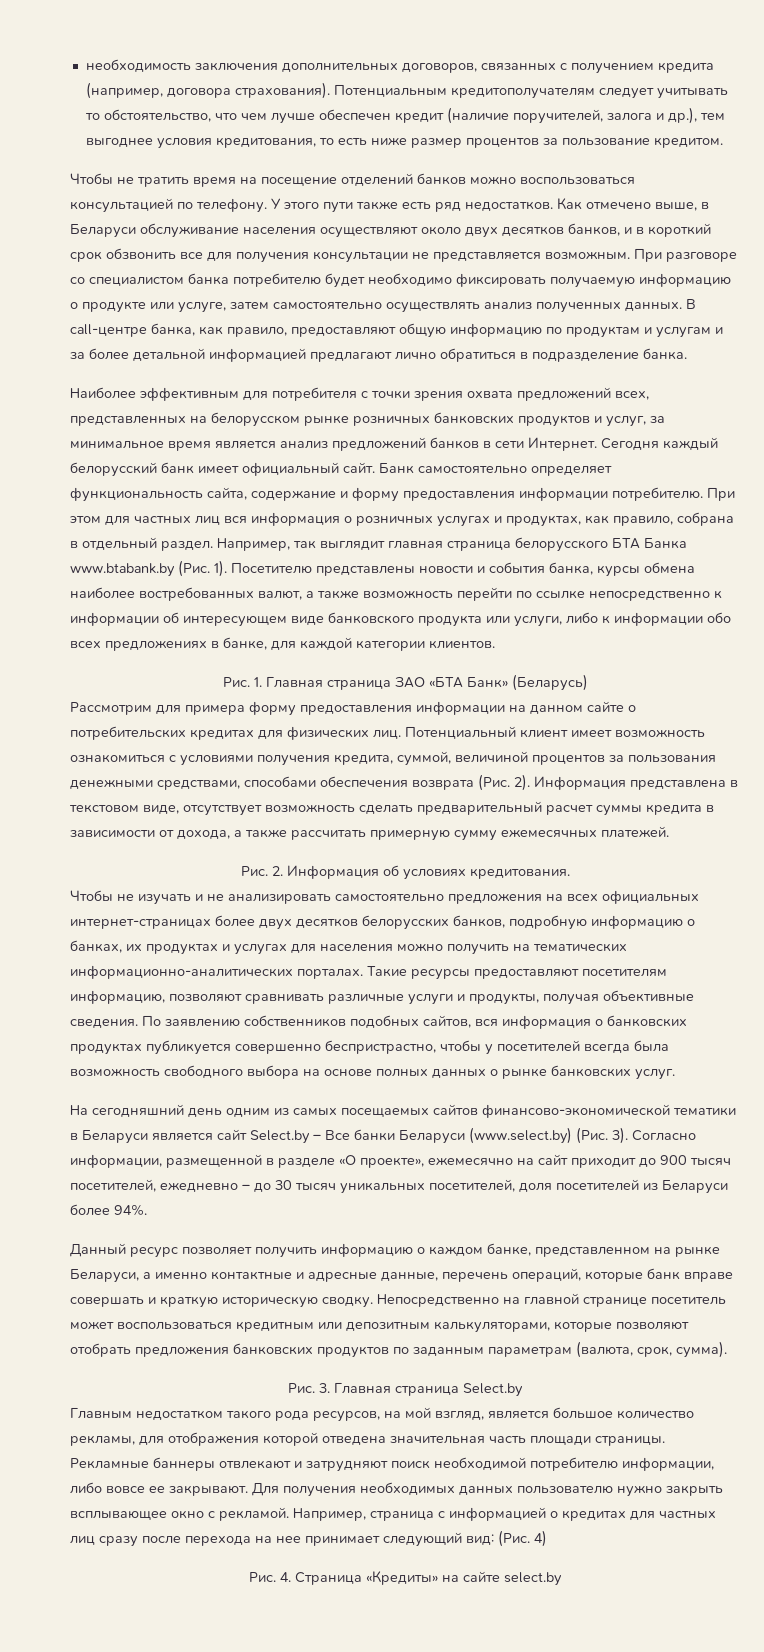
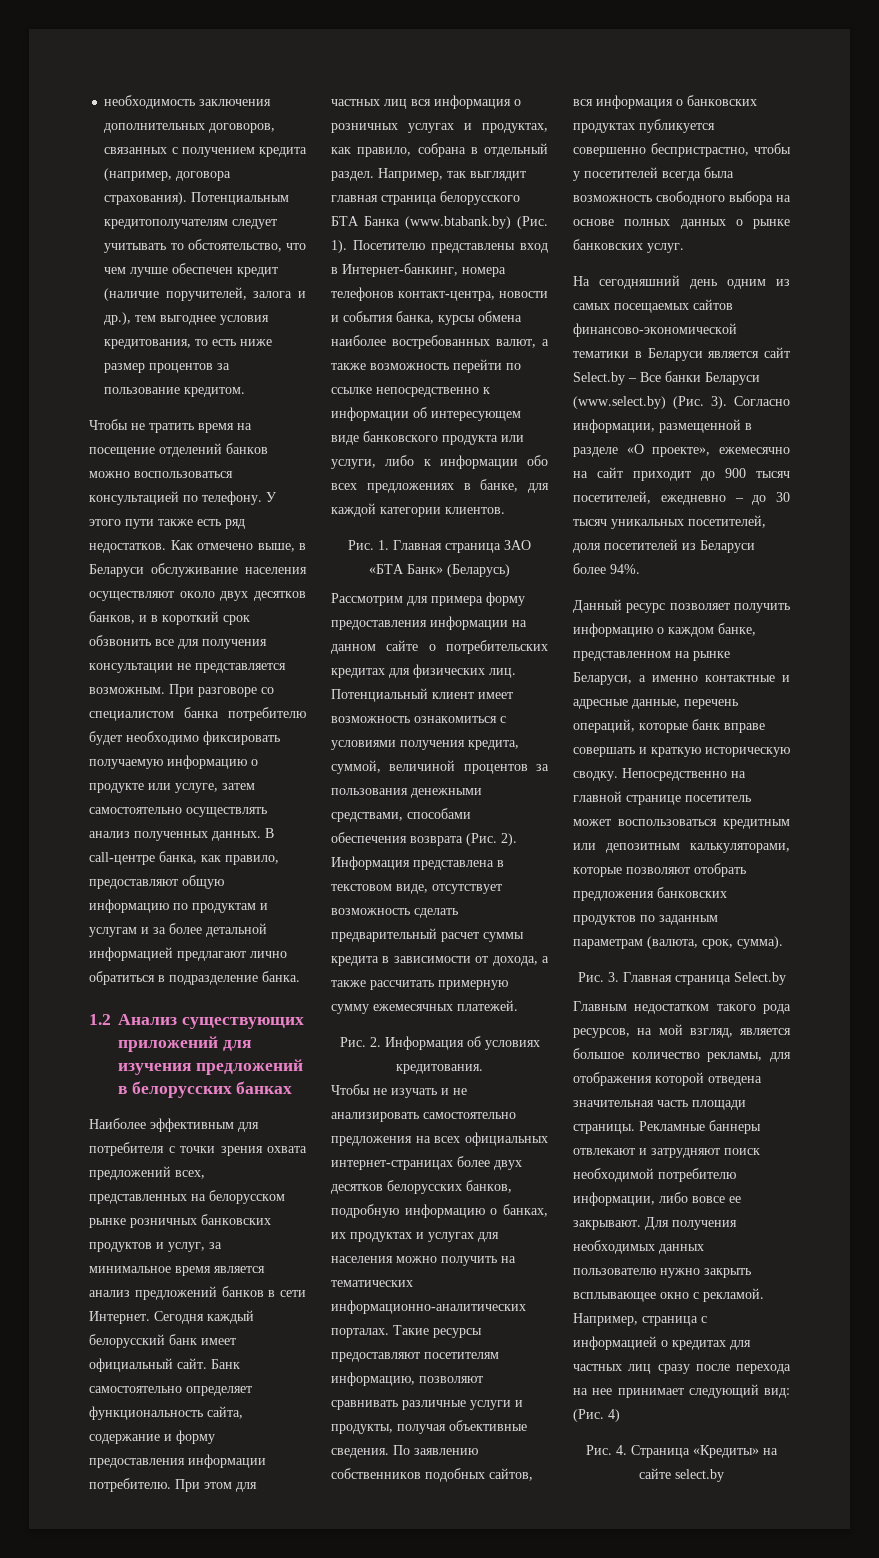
+ 1.2 Анализ существующих приложений для изучения предложений в белорусских банках
- Например, так выглядит главная страница белорусского БТА Банка www.btabank.by (Рис. 1).
+ Например, так выглядит главная страница белорусского БТА Банка (www.btabank.by) (Рис. 1).
- Посетителю представлены новости и события банка, курсы обмена наиболее востребованных валют, а также возможность перейти по ссылке непосредственно к информации об интересующем виде банковского продукта или услуги, либо к информации обо всех предложениях в банке, для каждой категории клиентов.
+ Посетителю представлены вход в Интернет-банкинг, номера телефонов контакт-центра, новости и события банка, курсы обмена наиболее востребованных валют, а также возможность перейти по ссылке непосредственно к информации об интересующем виде банковского продукта или услуги, либо к информации обо всех предложениях в банке, для каждой категории клиентов.

